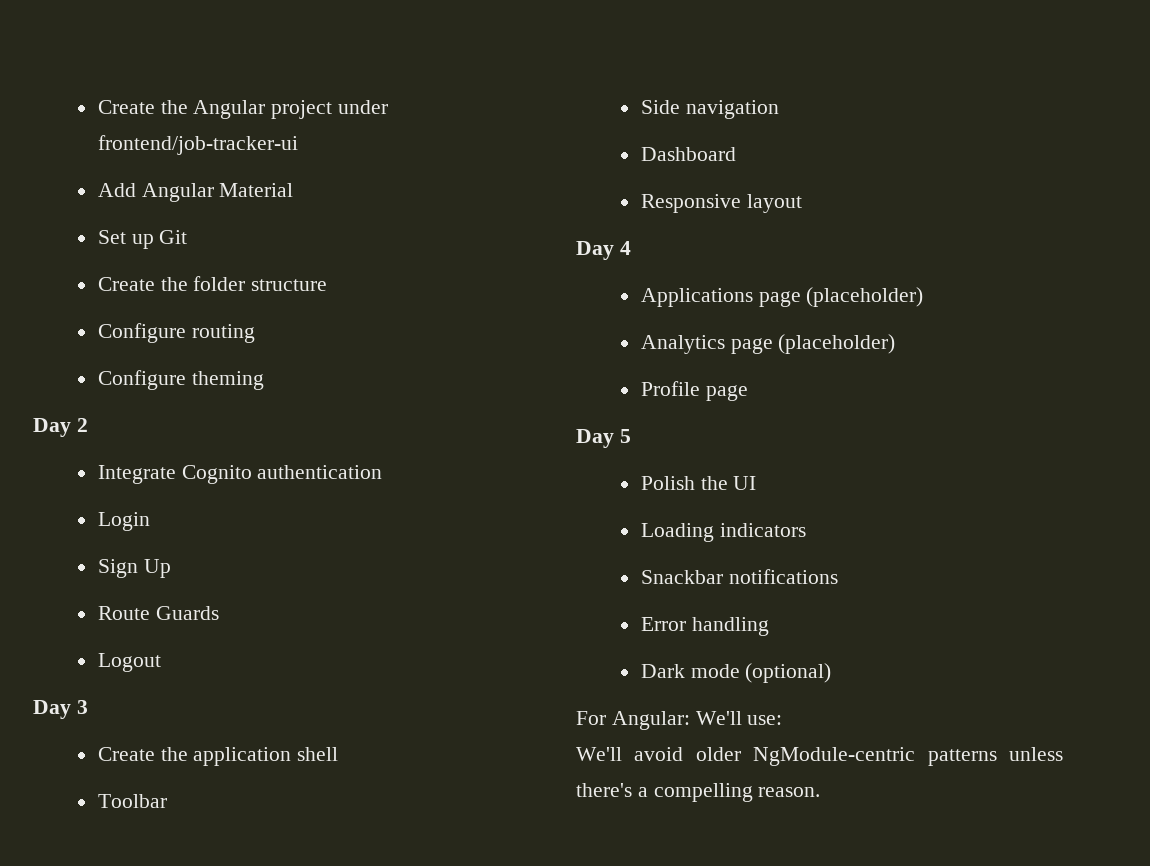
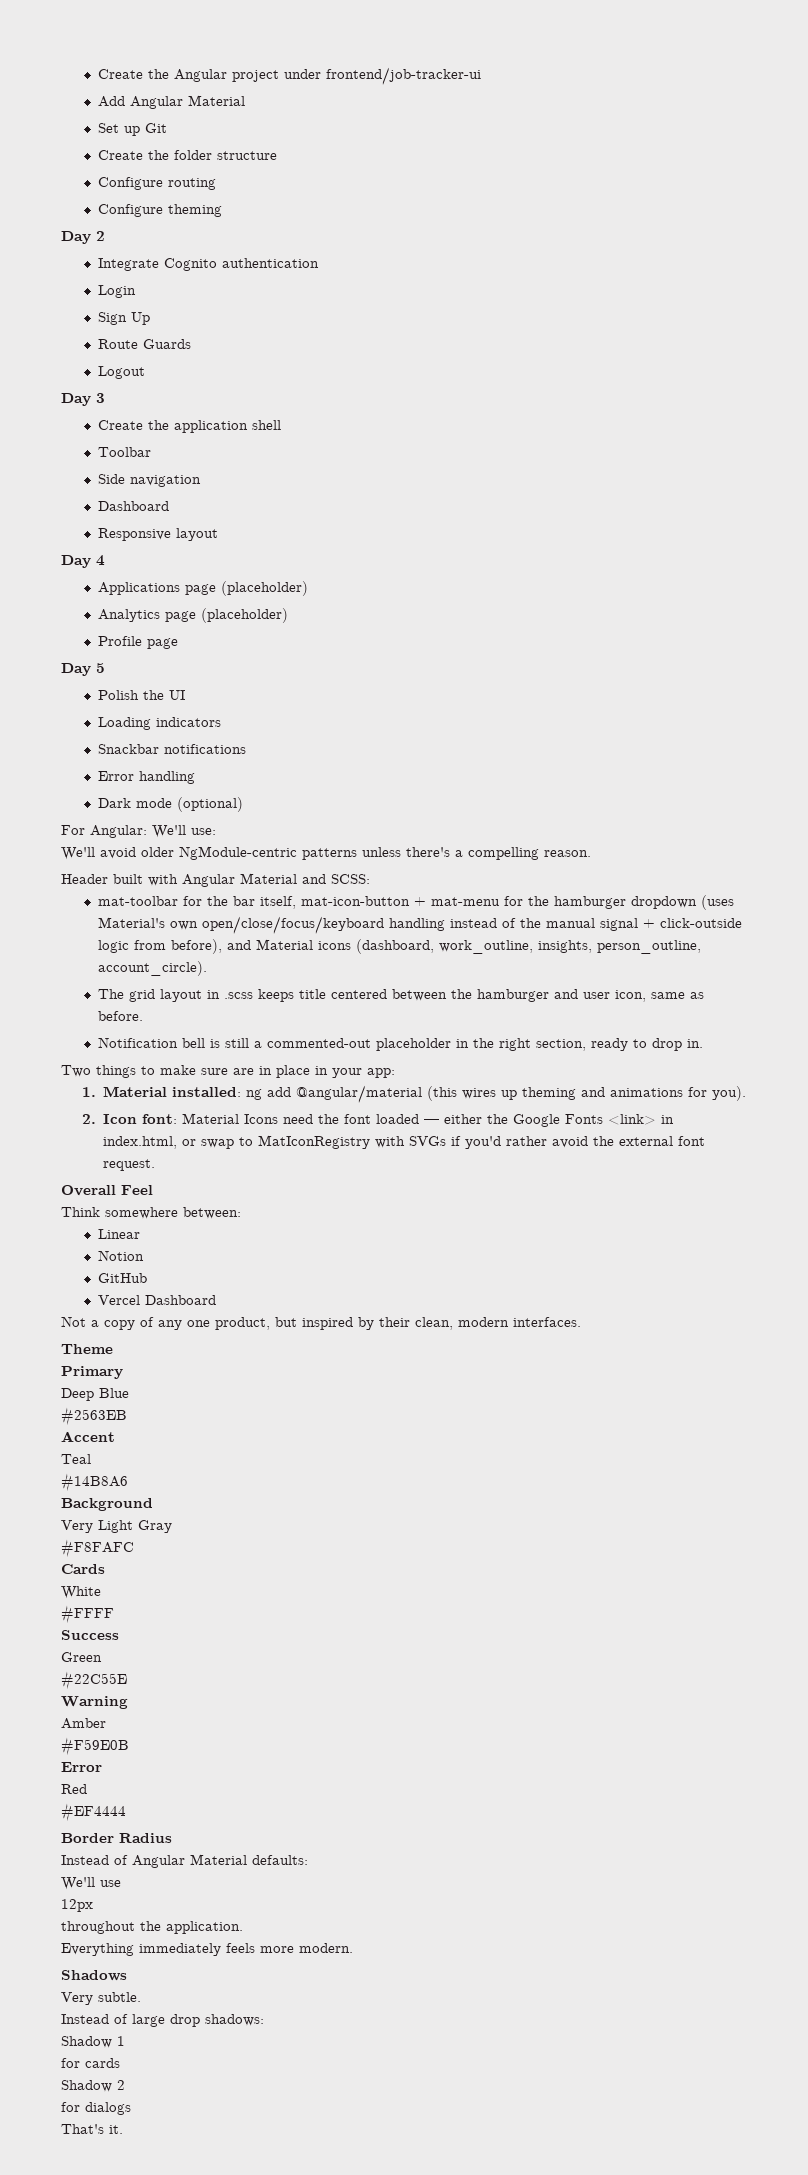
+ Header built with Angular Material and SCSS:
+ mat-toolbar for the bar itself, mat-icon-button + mat-menu for the hamburger dropdown (uses Material's own open/close/focus/keyboard handling instead of the manual signal + click-outside logic from before), and Material icons (dashboard, work_outline, insights, person_outline, account_circle).
+ The grid layout in .scss keeps title centered between the hamburger and user icon, same as before.
+ Notification bell is still a commented-out placeholder in the right section, ready to drop in.
+ Two things to make sure are in place in your app:
+ 1. Material installed: ng add @angular/material (this wires up theming and animations for you).
+ 2. Icon font: Material Icons need the font loaded — either the Google Fonts <link> in index.html, or swap to MatIconRegistry with SVGs if you'd rather avoid the external font request.
+ Overall Feel
+ Think somewhere between:
+ Linear
+ Notion
+ GitHub
+ Vercel Dashboard
+ Not a copy of any one product, but inspired by their clean, modern interfaces.
+ Theme
+ Primary
+ Deep Blue
+ #2563EB
+ Accent
+ Teal
+ #14B8A6
+ Background
+ Very Light Gray
+ #F8FAFC
+ Cards
+ White
+ #FFFF
+ Success
+ Green
+ #22C55E
+ Warning
+ Amber
+ #F59E0B
+ Error
+ Red
+ #EF4444
+ Border Radius
+ Instead of Angular Material defaults:
+ We'll use
+ 12px
+ throughout the application.
+ Everything immediately feels more modern.
+ Shadows
+ Very subtle.
+ Instead of large drop shadows:
+ Shadow 1
+ for cards
+ Shadow 2
+ for dialogs
+ That's it.

